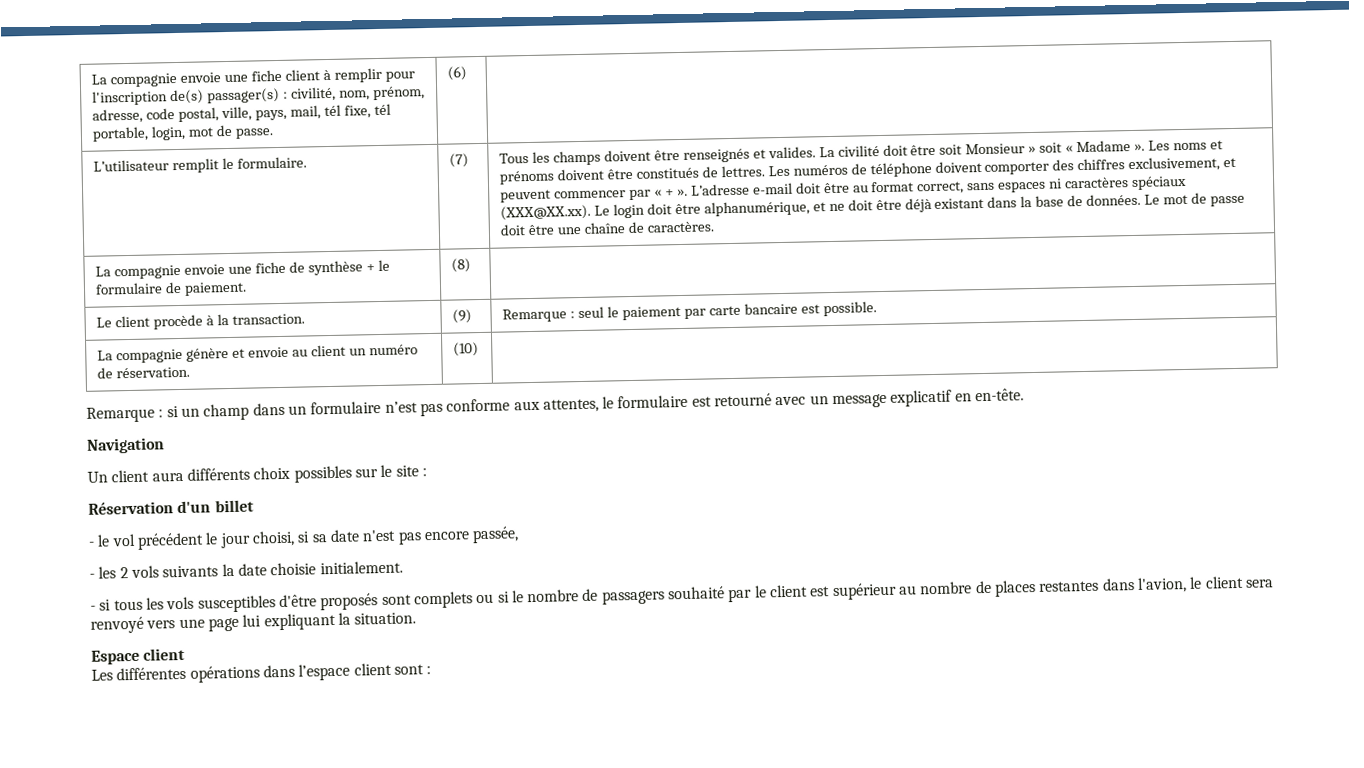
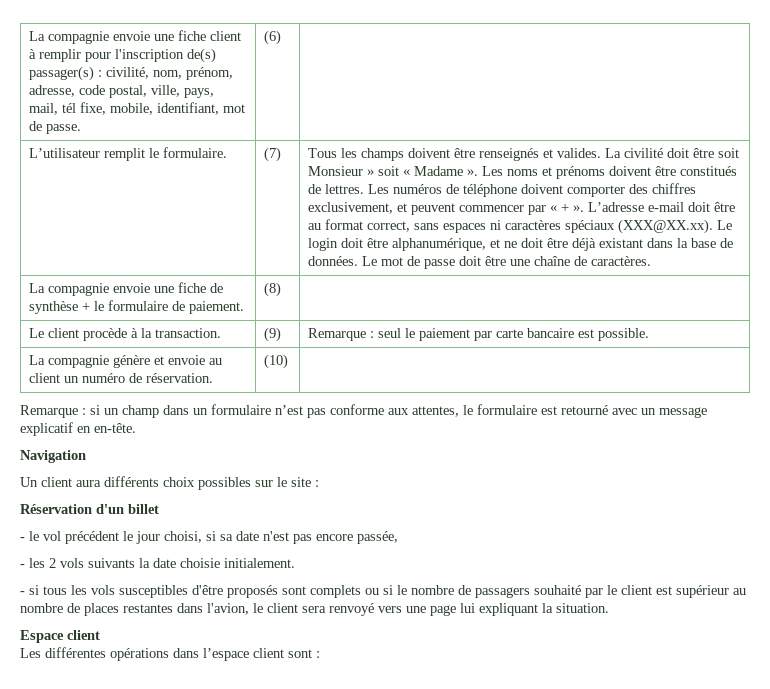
- La compagnie envoie une fiche client à remplir pour l'inscription de(s) passager(s) : civilité, nom, prénom, adresse, code postal, ville, pays, mail, tél fixe, tél portable, login, mot de passe. | (6) |
+ La compagnie envoie une fiche client à remplir pour l'inscription de(s) passager(s) : civilité, nom, prénom, adresse, code postal, ville, pays, mail, tél fixe, mobile, identifiant, mot de passe. | (6) |

